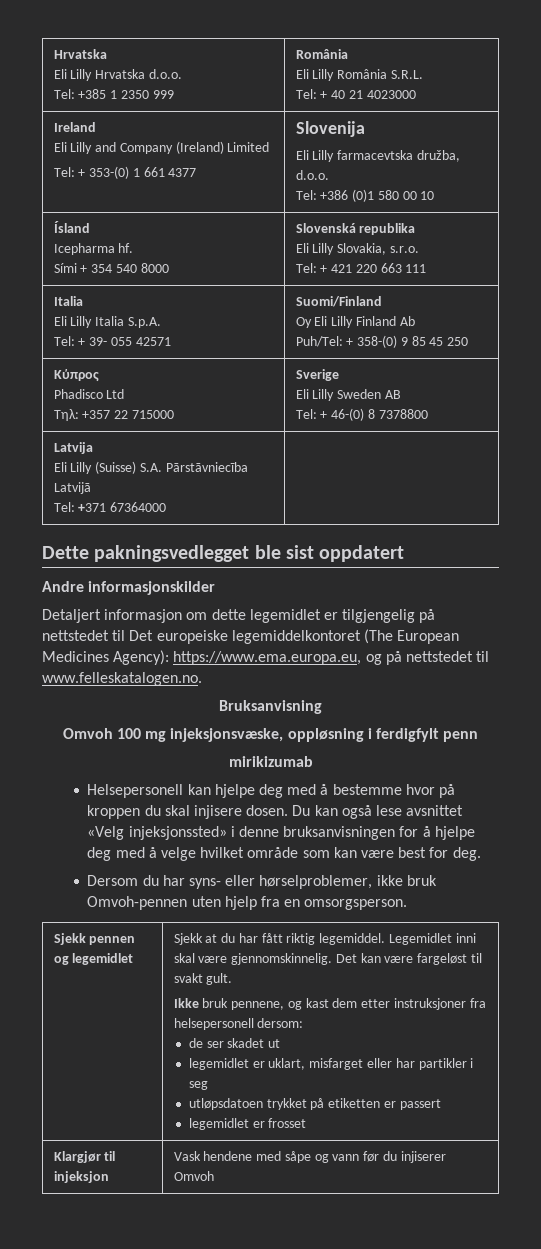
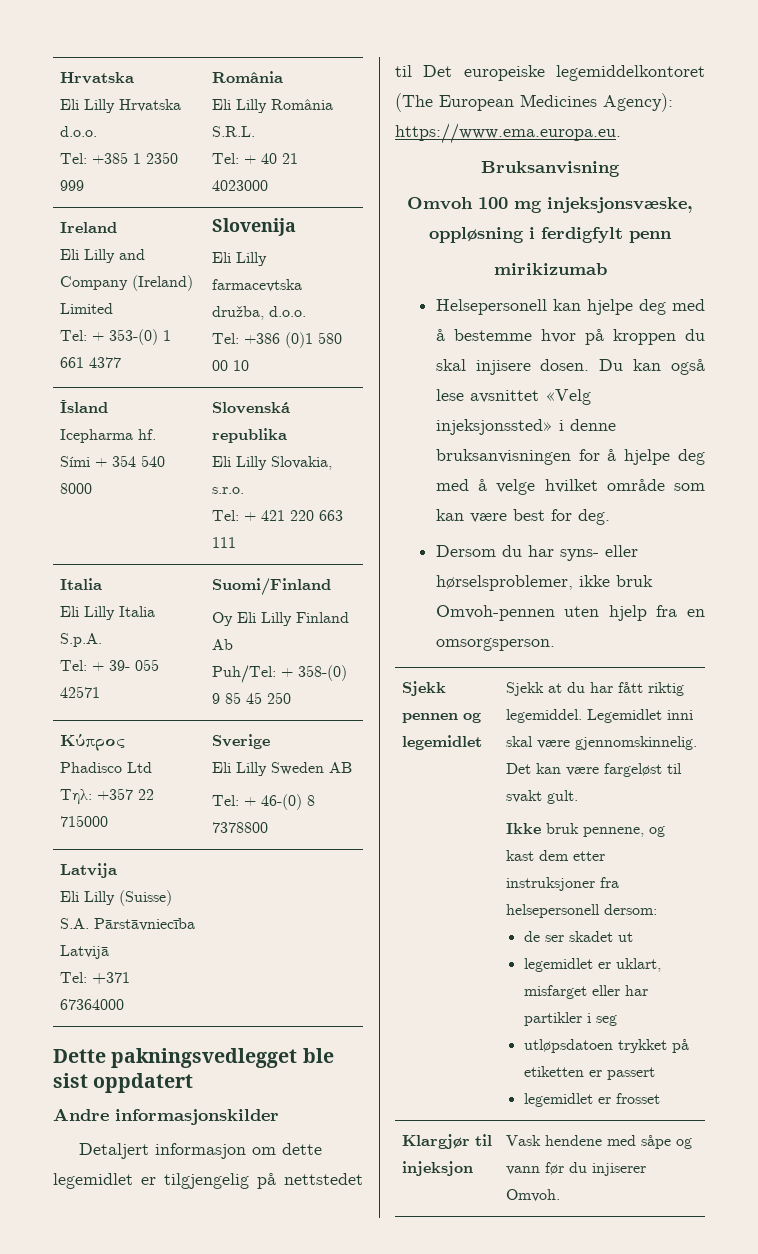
- Detaljert informasjon om dette legemidlet er tilgjengelig på nettstedet til Det europeiske legemiddelkontoret (The European Medicines Agency): https://www.ema.europa.eu, og på nettstedet til www.felleskatalogen.no.
+ Detaljert informasjon om dette legemidlet er tilgjengelig på nettstedet til Det europeiske legemiddelkontoret (The European Medicines Agency): https://www.ema.europa.eu.
- Dersom du har syns- eller hørselproblemer, ikke bruk Omvoh-pennen uten hjelp fra en omsorgsperson.
+ Dersom du har syns- eller hørselsproblemer, ikke bruk Omvoh-pennen uten hjelp fra en omsorgsperson.
- Klargjør til injeksjon | Vask hendene med såpe og vann før du injiserer Omvoh
+ Klargjør til injeksjon | Vask hendene med såpe og vann før du injiserer Omvoh.

